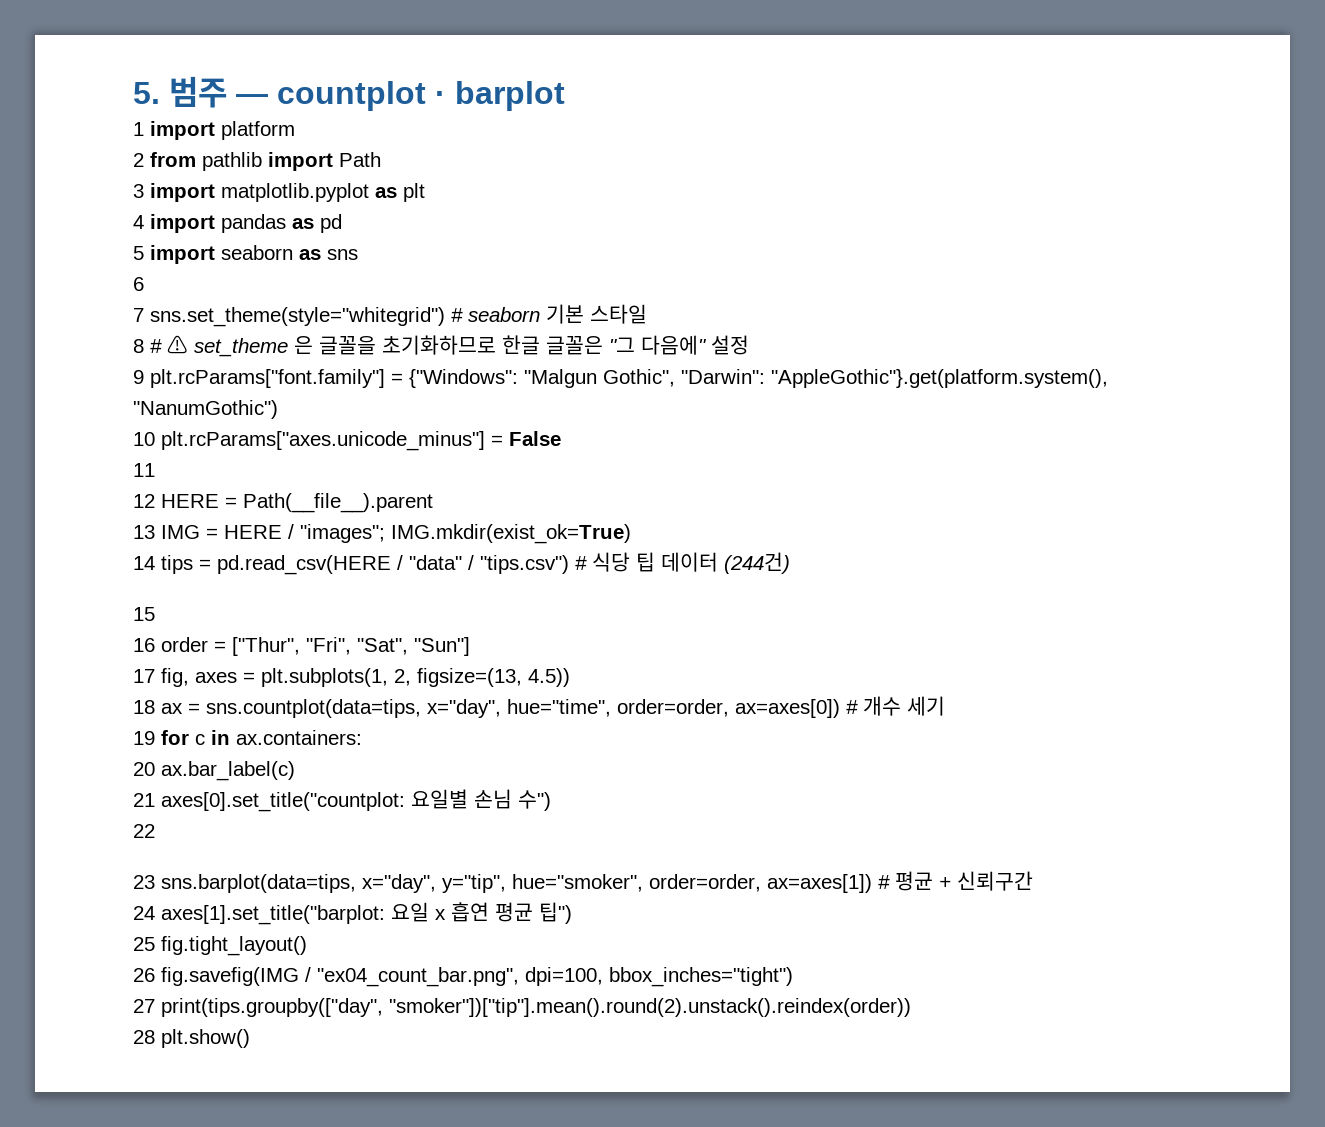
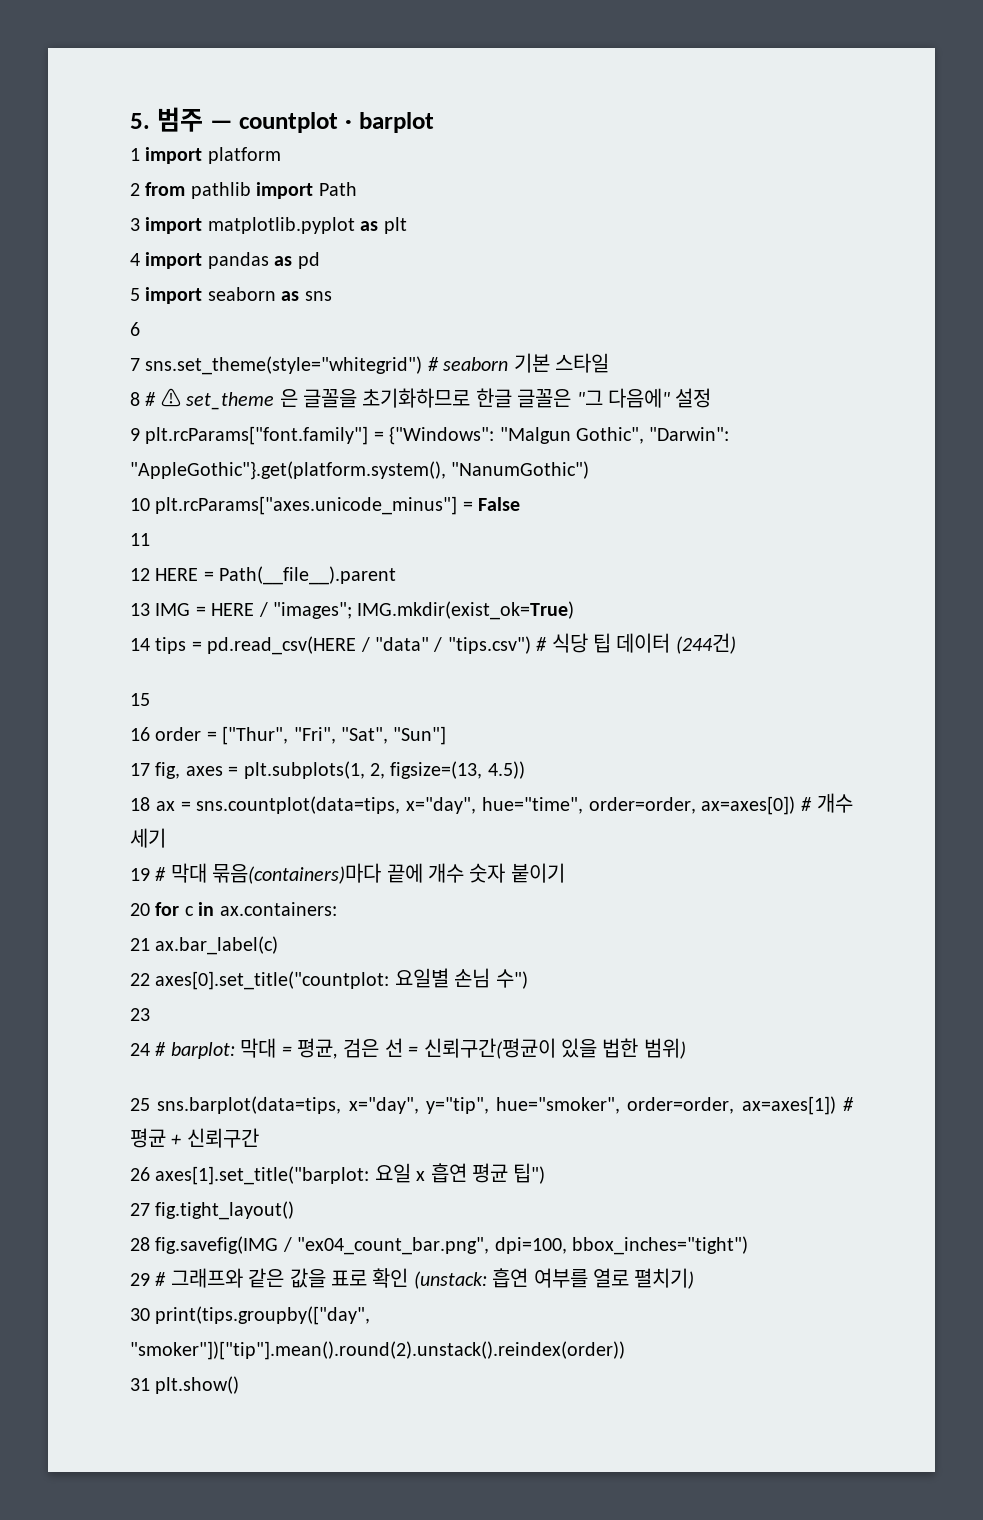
- 19 for c in ax.containers:
+ 19 # 막대 묶음(containers)마다 끝에 개수 숫자 붙이기
+ 20 for c in ax.containers:
- 20 ax.bar_label(c)
+ 21 ax.bar_label(c)
- 21 axes[0].set_title("countplot: 요일별 손님 수")
+ 22 axes[0].set_title("countplot: 요일별 손님 수")
- 22
- 23 sns.barplot(data=tips, x="day", y="tip", hue="smoker", order=order, ax=axes[1]) # 평균 + 신뢰구간
+ 23
+ 24 # barplot: 막대 = 평균, 검은 선 = 신뢰구간(평균이 있을 법한 범위)
+ 25 sns.barplot(data=tips, x="day", y="tip", hue="smoker", order=order, ax=axes[1]) # 평균 + 신뢰구간
- 24 axes[1].set_title("barplot: 요일 x 흡연 평균 팁")
+ 26 axes[1].set_title("barplot: 요일 x 흡연 평균 팁")
- 25 fig.tight_layout()
+ 27 fig.tight_layout()
- 26 fig.savefig(IMG / "ex04_count_bar.png", dpi=100, bbox_inches="tight")
+ 28 fig.savefig(IMG / "ex04_count_bar.png", dpi=100, bbox_inches="tight")
- 27 print(tips.groupby(["day", "smoker"])["tip"].mean().round(2).unstack().reindex(order))
+ 29 # 그래프와 같은 값을 표로 확인 (unstack: 흡연 여부를 열로 펼치기)
+ 30 print(tips.groupby(["day", "smoker"])["tip"].mean().round(2).unstack().reindex(order))
- 28 plt.show()
+ 31 plt.show()

